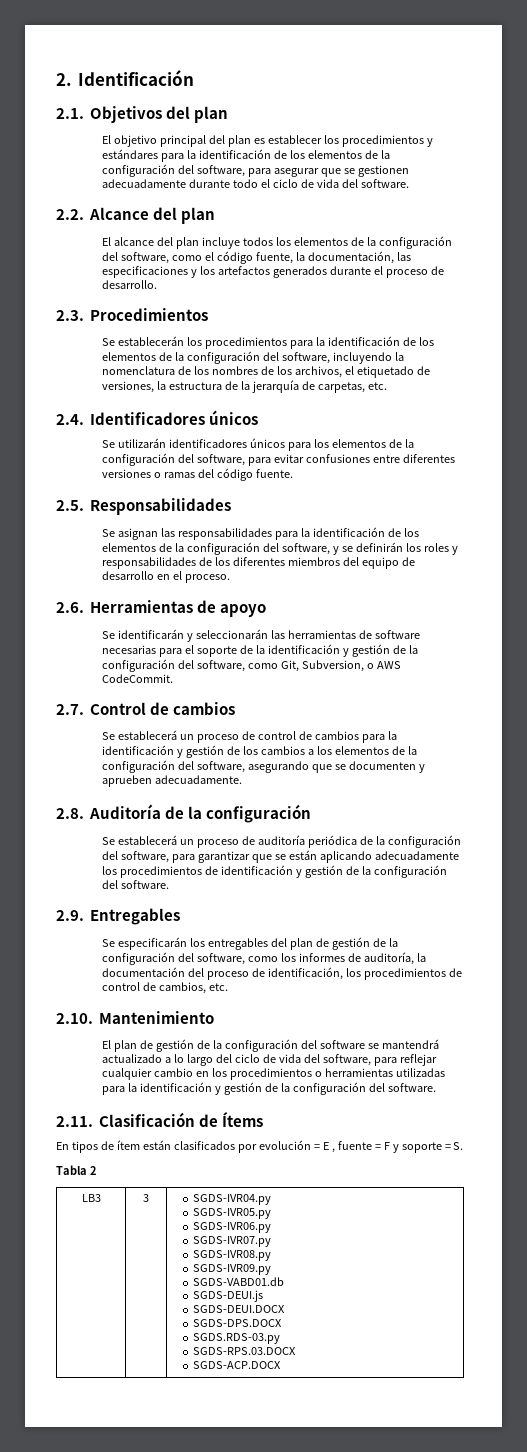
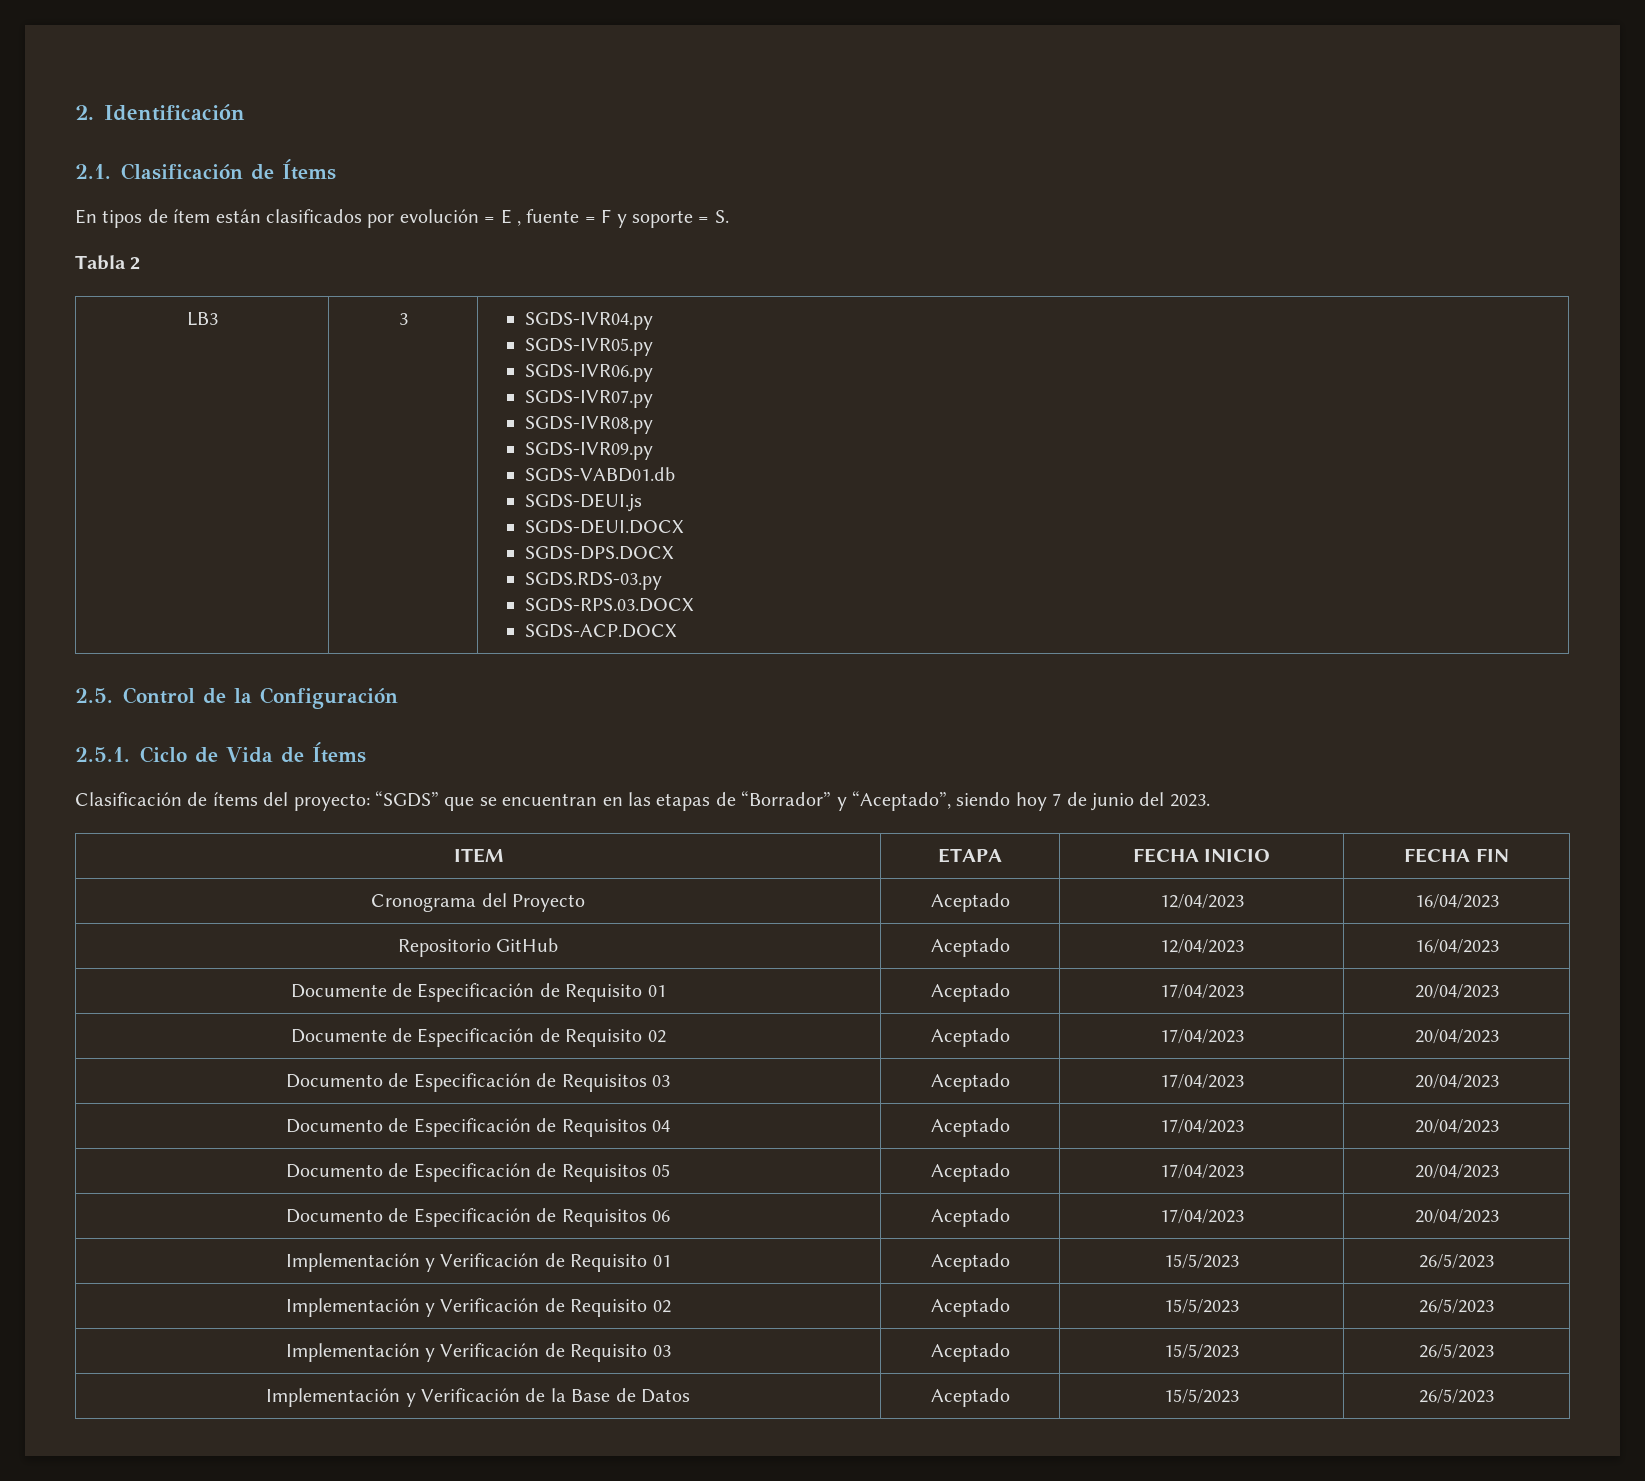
- 2.1. Objetivos del plan
- El objetivo principal del plan es establecer los procedimientos y estándares para la identificación de los elementos de la configuración del software, para asegurar que se gestionen adecuadamente durante todo el ciclo de vida del software.
- 2.2. Alcance del plan
- El alcance del plan incluye todos los elementos de la configuración del software, como el código fuente, la documentación, las especificaciones y los artefactos generados durante el proceso de desarrollo.
- 2.3. Procedimientos
- Se establecerán los procedimientos para la identificación de los elementos de la configuración del software, incluyendo la nomenclatura de los nombres de los archivos, el etiquetado de versiones, la estructura de la jerarquía de carpetas, etc.
- 2.4. Identificadores únicos
- Se utilizarán identificadores únicos para los elementos de la configuración del software, para evitar confusiones entre diferentes versiones o ramas del código fuente.
- 2.5. Responsabilidades
- Se asignan las responsabilidades para la identificación de los elementos de la configuración del software, y se definirán los roles y responsabilidades de los diferentes miembros del equipo de desarrollo en el proceso.
- 2.6. Herramientas de apoyo
- Se identificarán y seleccionarán las herramientas de software necesarias para el soporte de la identificación y gestión de la configuración del software, como Git, Subversion, o AWS CodeCommit.
- 2.7. Control de cambios
- Se establecerá un proceso de control de cambios para la identificación y gestión de los cambios a los elementos de la configuración del software, asegurando que se documenten y aprueben adecuadamente.
- 2.8. Auditoría de la configuración
- Se establecerá un proceso de auditoría periódica de la configuración del software, para garantizar que se están aplicando adecuadamente los procedimientos de identificación y gestión de la configuración del software.
- 2.9. Entregables
- Se especificarán los entregables del plan de gestión de la configuración del software, como los informes de auditoría, la documentación del proceso de identificación, los procedimientos de control de cambios, etc.
- 2.10. Mantenimiento
- El plan de gestión de la configuración del software se mantendrá actualizado a lo largo del ciclo de vida del software, para reflejar cualquier cambio en los procedimientos o herramientas utilizadas para la identificación y gestión de la configuración del software.
- 2.11. Clasificación de Ítems
+ 2.1. Clasificación de Ítems
+ 2.5. Control de la Configuración
+ 2.5.1. Ciclo de Vida de Ítems
+ Clasificación de ítems del proyecto: “SGDS” que se encuentran en las etapas de “Borrador” y “Aceptado”, siendo hoy 7 de junio del 2023.
+ ITEM | ETAPA | FECHA INICIO | FECHA FIN
+ Cronograma del Proyecto | Aceptado | 12/04/2023 | 16/04/2023
+ Repositorio GitHub | Aceptado | 12/04/2023 | 16/04/2023
+ Documente de Especificación de Requisito 01 | Aceptado | 17/04/2023 | 20/04/2023
+ Documente de Especificación de Requisito 02 | Aceptado | 17/04/2023 | 20/04/2023
+ Documento de Especificación de Requisitos 03 | Aceptado | 17/04/2023 | 20/04/2023
+ Documento de Especificación de Requisitos 04 | Aceptado | 17/04/2023 | 20/04/2023
+ Documento de Especificación de Requisitos 05 | Aceptado | 17/04/2023 | 20/04/2023
+ Documento de Especificación de Requisitos 06 | Aceptado | 17/04/2023 | 20/04/2023
+ Implementación y Verificación de Requisito 01 | Aceptado | 15/5/2023 | 26/5/2023
+ Implementación y Verificación de Requisito 02 | Aceptado | 15/5/2023 | 26/5/2023
+ Implementación y Verificación de Requisito 03 | Aceptado | 15/5/2023 | 26/5/2023
+ Implementación y Verificación de la Base de Datos | Aceptado | 15/5/2023 | 26/5/2023

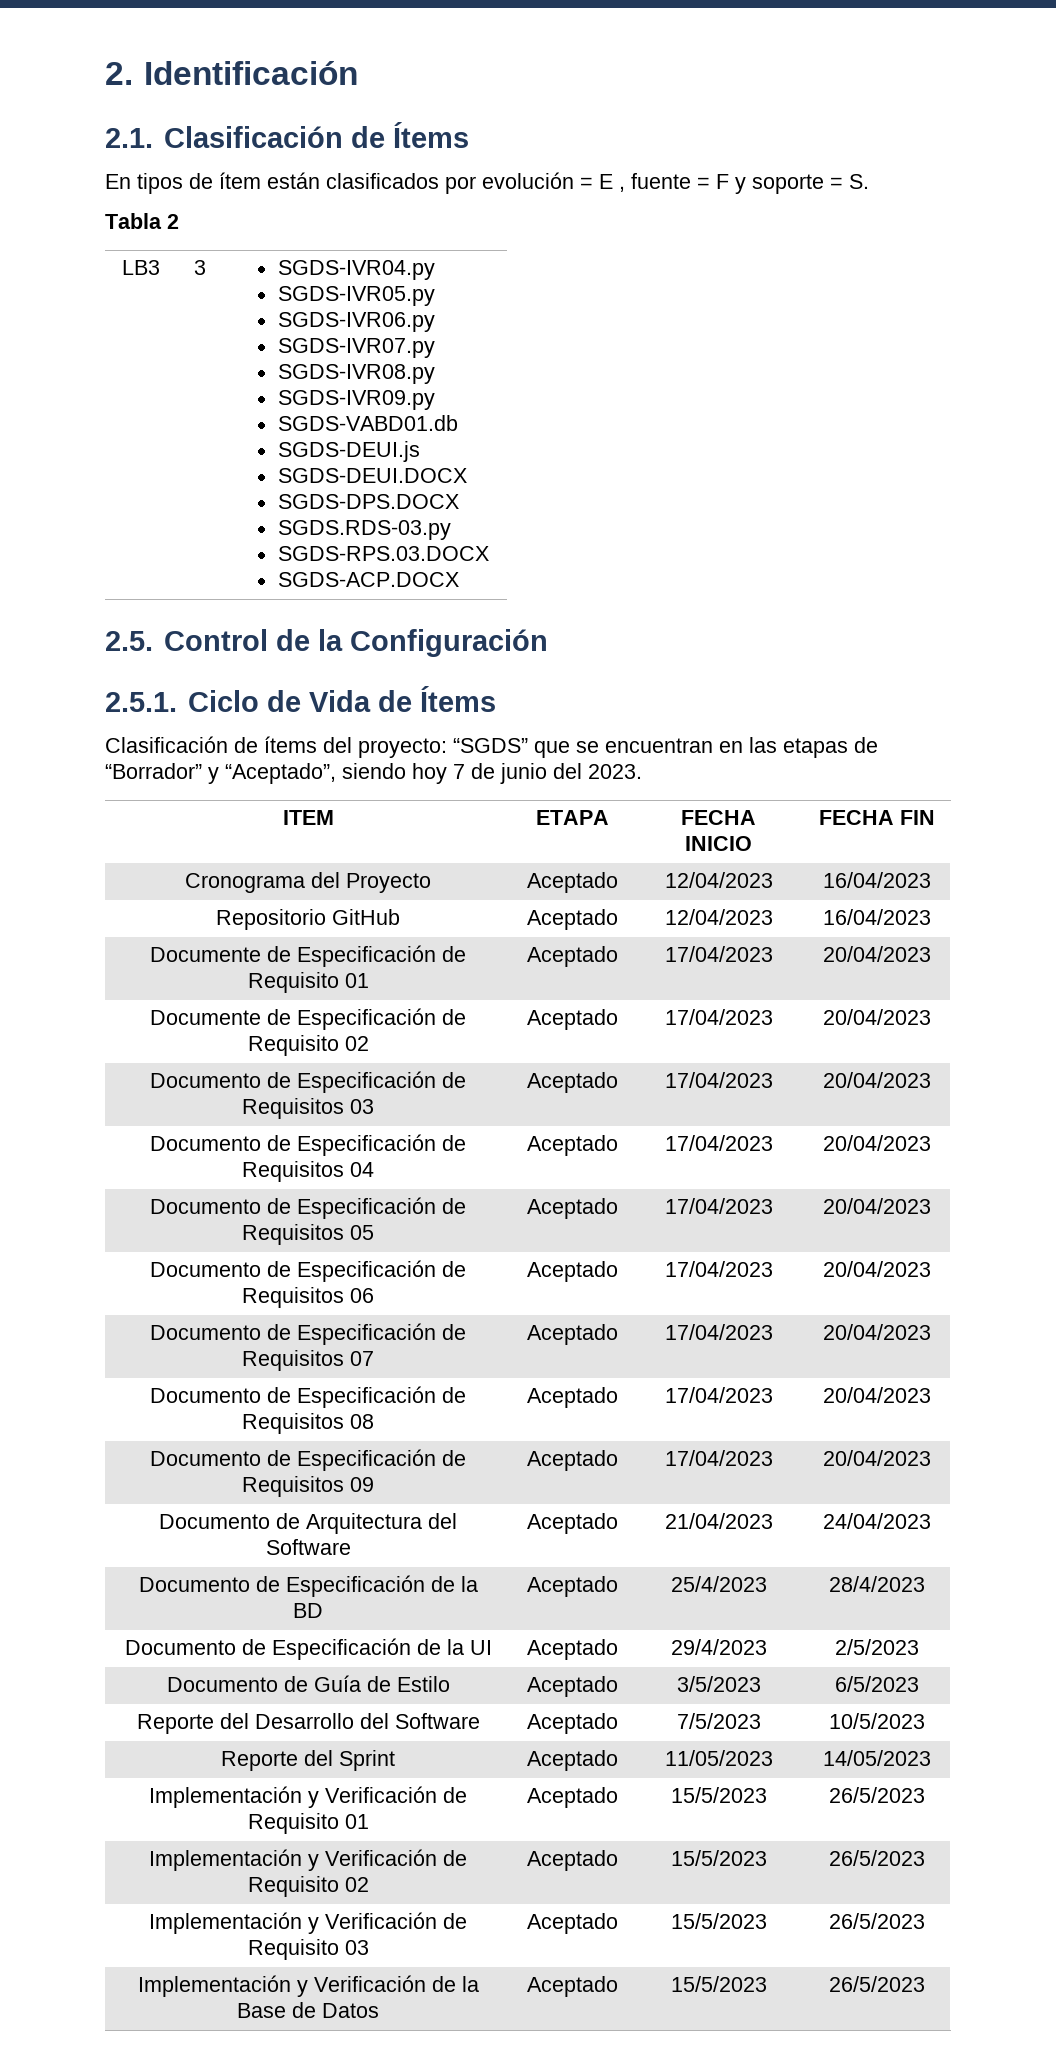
+ Documento de Especificación de Requisitos 07 | Aceptado | 17/04/2023 | 20/04/2023
+ Documento de Especificación de Requisitos 08 | Aceptado | 17/04/2023 | 20/04/2023
+ Documento de Especificación de Requisitos 09 | Aceptado | 17/04/2023 | 20/04/2023
+ Documento de Arquitectura del Software | Aceptado | 21/04/2023 | 24/04/2023
+ Documento de Especificación de la BD | Aceptado | 25/4/2023 | 28/4/2023
+ Documento de Especificación de la UI | Aceptado | 29/4/2023 | 2/5/2023
+ Documento de Guía de Estilo | Aceptado | 3/5/2023 | 6/5/2023
+ Reporte del Desarrollo del Software | Aceptado | 7/5/2023 | 10/5/2023
+ Reporte del Sprint | Aceptado | 11/05/2023 | 14/05/2023

